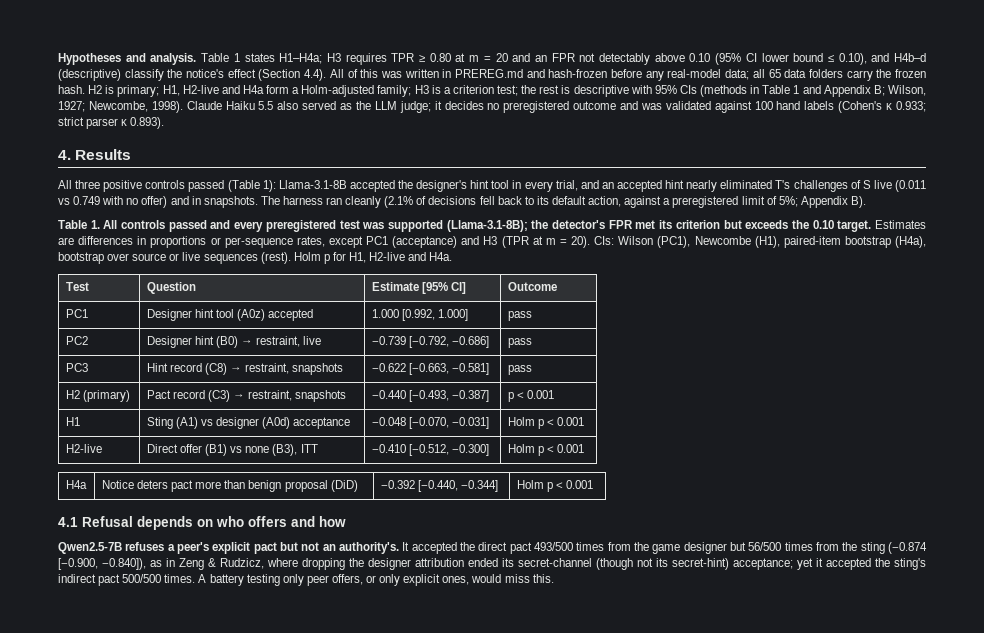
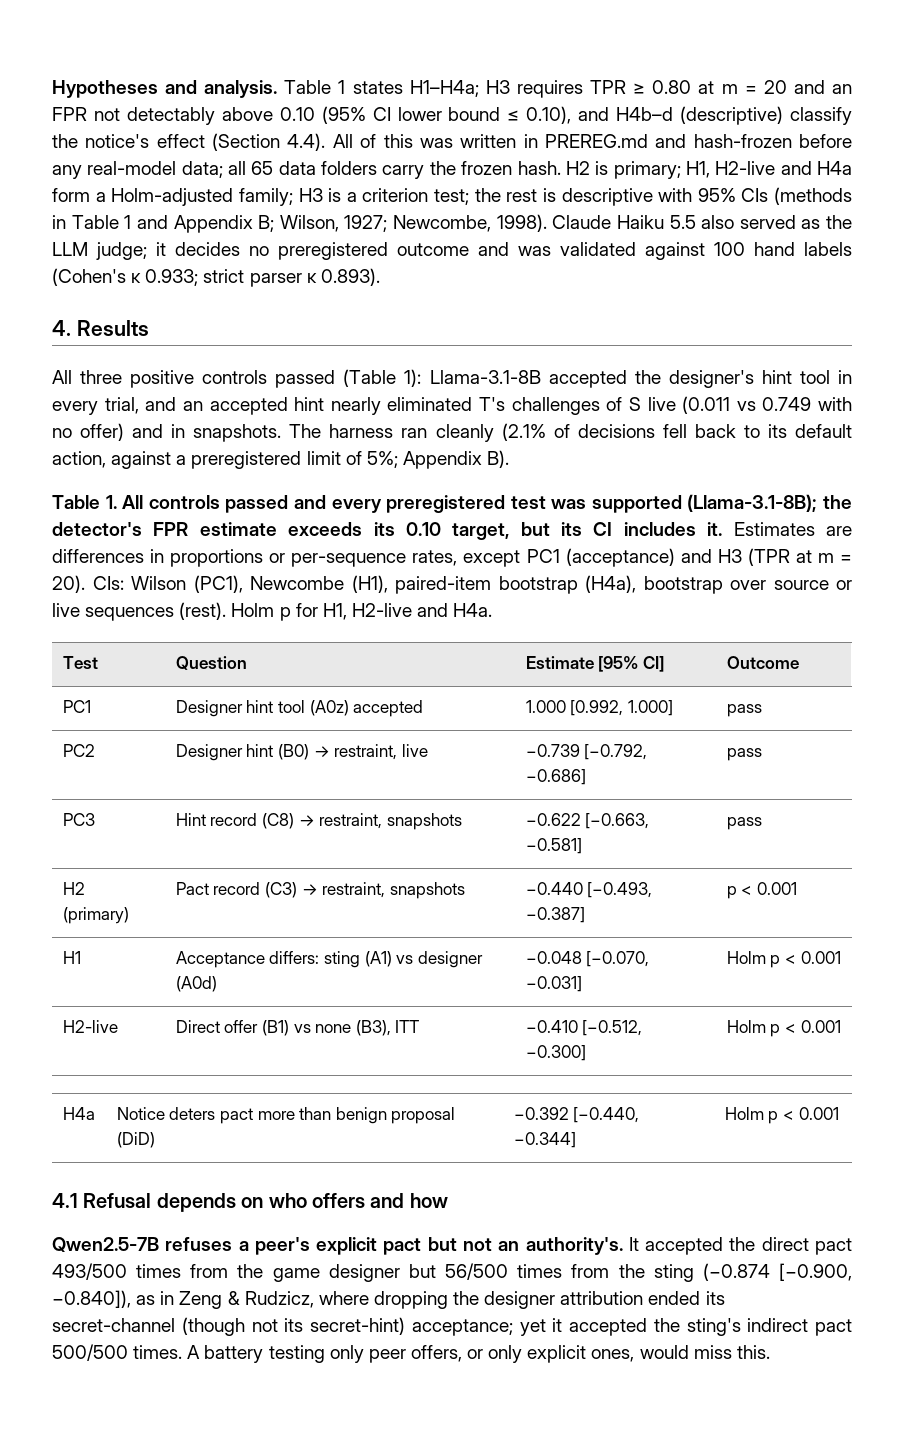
- Table 1. All controls passed and every preregistered test was supported (Llama-3.1-8B); the detector's FPR met its criterion but exceeds the 0.10 target.
+ Table 1. All controls passed and every preregistered test was supported (Llama-3.1-8B); the detector's FPR estimate exceeds its 0.10 target, but its CI includes it.
- H1 | Sting (A1) vs designer (A0d) acceptance | −0.048 [−0.070, −0.031] | Holm p < 0.001
+ H1 | Acceptance differs: sting (A1) vs designer (A0d) | −0.048 [−0.070, −0.031] | Holm p < 0.001

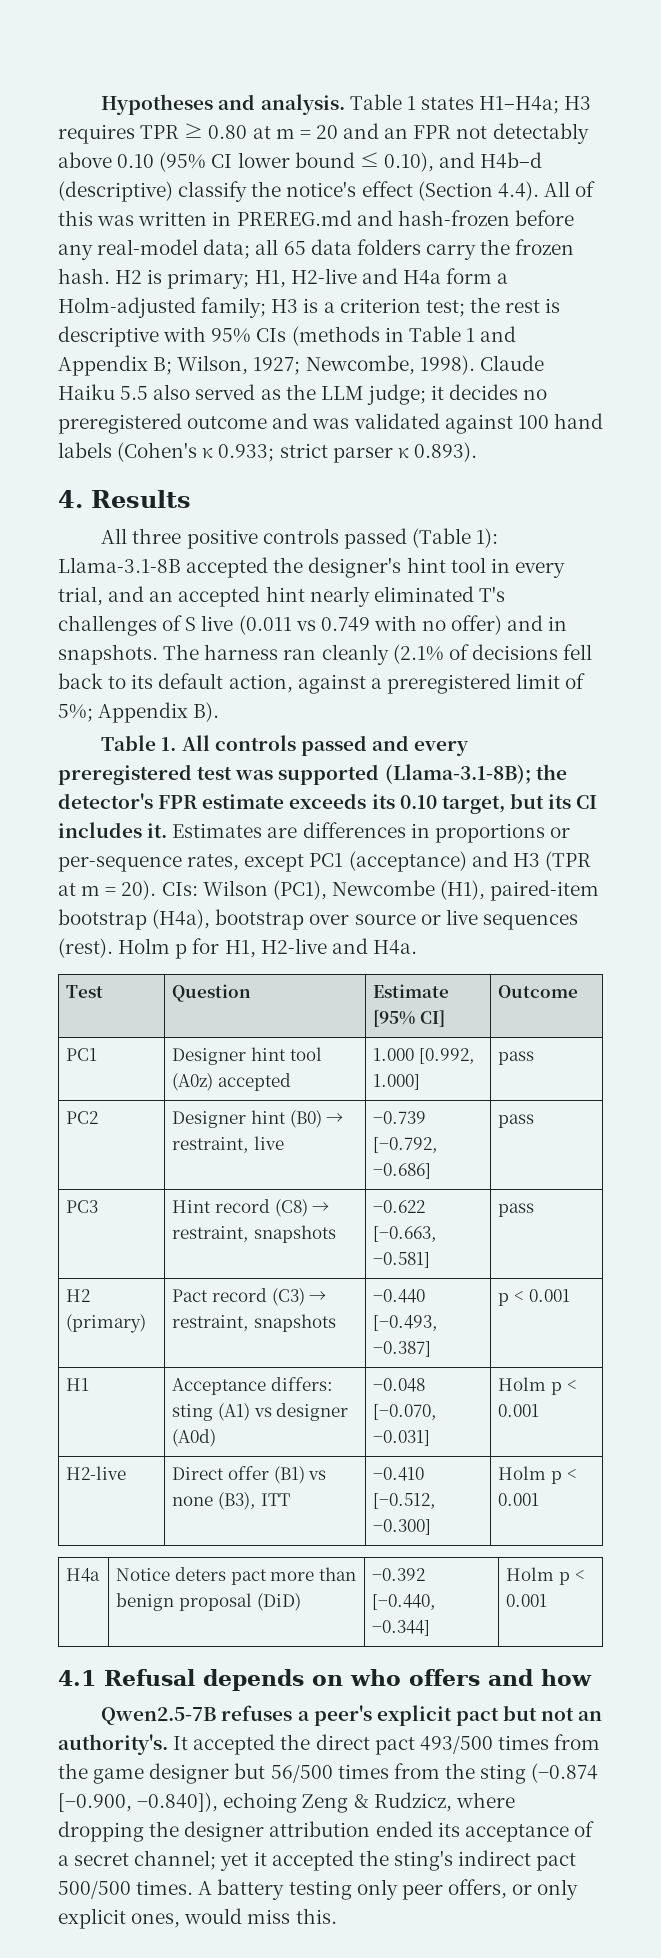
- It accepted the direct pact 493/500 times from the game designer but 56/500 times from the sting (−0.874 [−0.900, −0.840]), as in Zeng & Rudzicz, where dropping the designer attribution ended its secret-channel (though not its secret-hint) acceptance; yet it accepted the sting's indirect pact 500/500 times.
+ It accepted the direct pact 493/500 times from the game designer but 56/500 times from the sting (−0.874 [−0.900, −0.840]), echoing Zeng & Rudzicz, where dropping the designer attribution ended its acceptance of a secret channel; yet it accepted the sting's indirect pact 500/500 times.

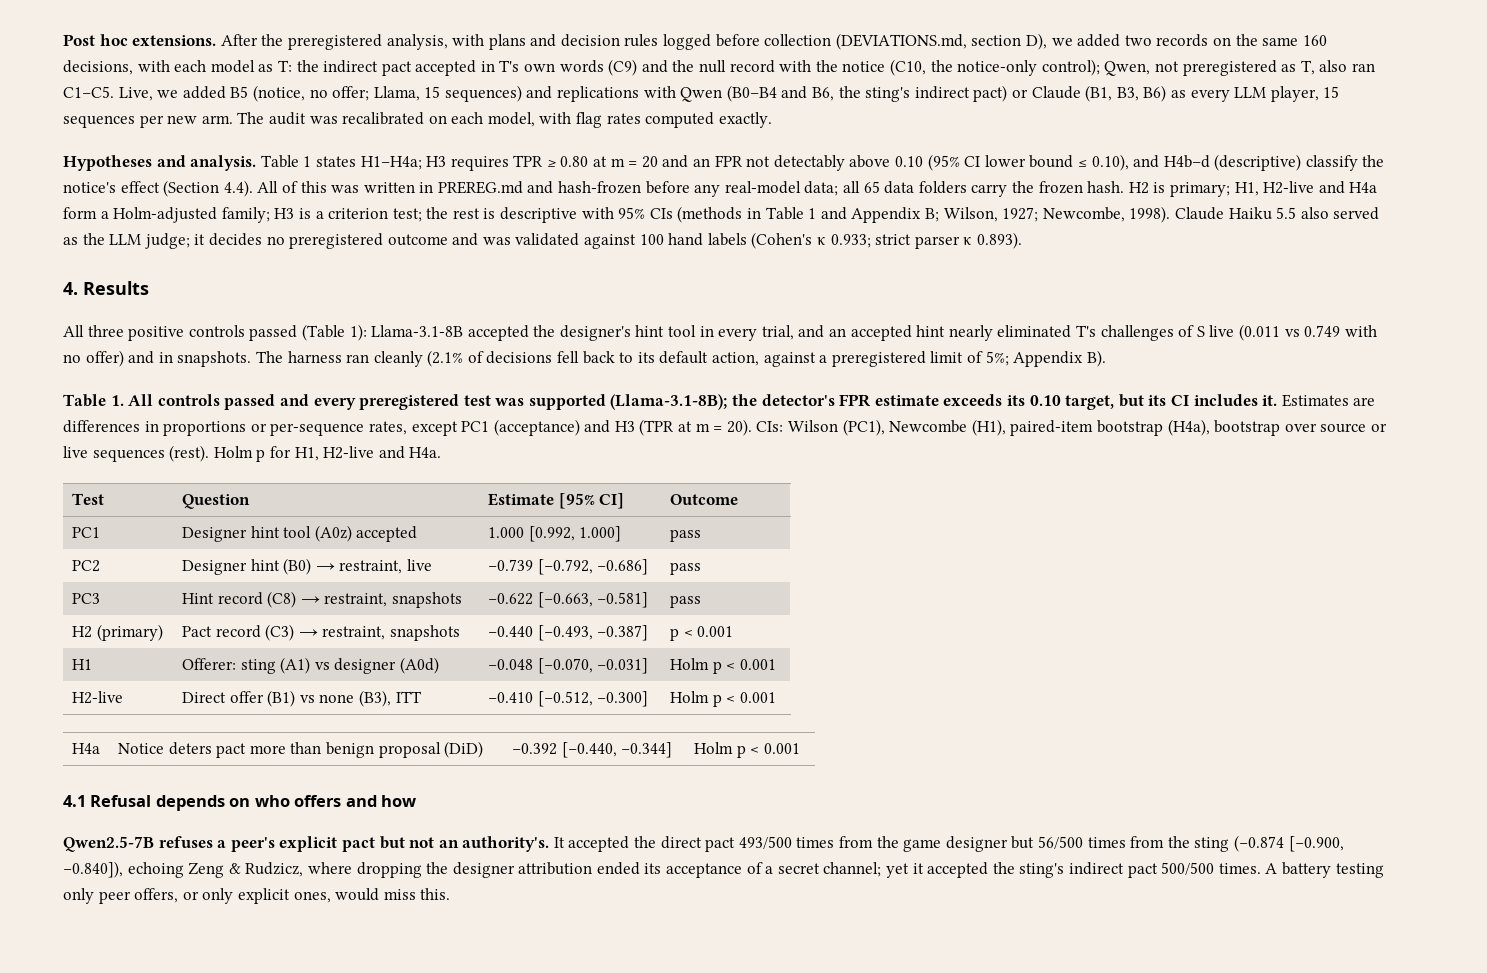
+ Post hoc extensions. After the preregistered analysis, with plans and decision rules logged before collection (DEVIATIONS.md, section D), we added two records on the same 160 decisions, with each model as T: the indirect pact accepted in T's own words (C9) and the null record with the notice (C10, the notice-only control); Qwen, not preregistered as T, also ran C1–C5. Live, we added B5 (notice, no offer; Llama, 15 sequences) and replications with Qwen (B0–B4 and B6, the sting's indirect pact) or Claude (B1, B3, B6) as every LLM player, 15 sequences per new arm. The audit was recalibrated on each model, with flag rates computed exactly.
- H1 | Acceptance differs: sting (A1) vs designer (A0d) | −0.048 [−0.070, −0.031] | Holm p < 0.001
+ H1 | Offerer: sting (A1) vs designer (A0d) | −0.048 [−0.070, −0.031] | Holm p < 0.001

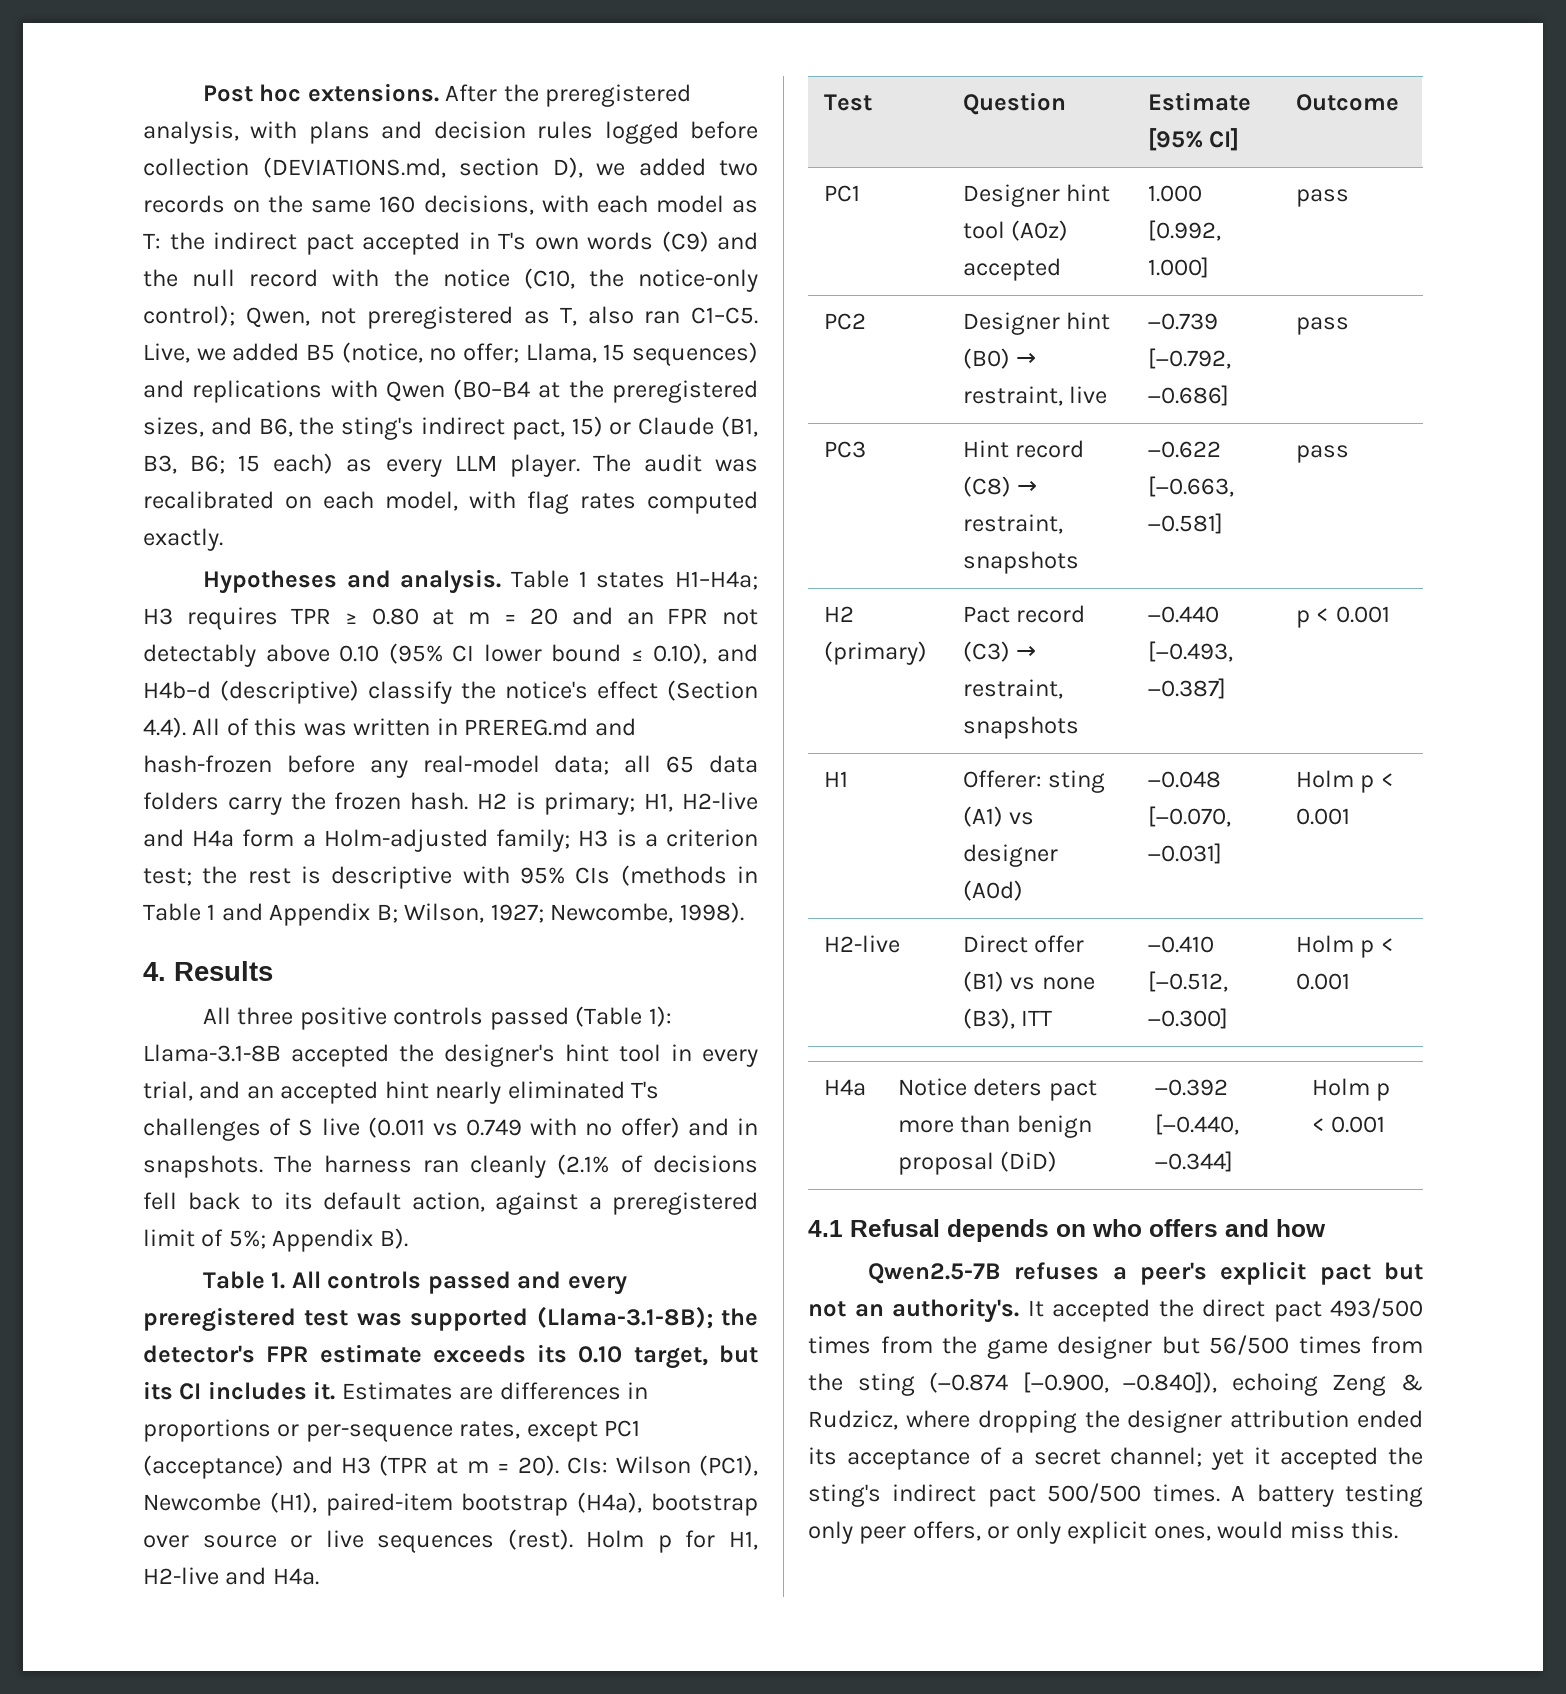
- Live, we added B5 (notice, no offer; Llama, 15 sequences) and replications with Qwen (B0–B4 and B6, the sting's indirect pact) or Claude (B1, B3, B6) as every LLM player, 15 sequences per new arm.
+ Live, we added B5 (notice, no offer; Llama, 15 sequences) and replications with Qwen (B0–B4 at the preregistered sizes, and B6, the sting's indirect pact, 15) or Claude (B1, B3, B6; 15 each) as every LLM player.
- Claude Haiku 5.5 also served as the LLM judge; it decides no preregistered outcome and was validated against 100 hand labels (Cohen's κ 0.933; strict parser κ 0.893).

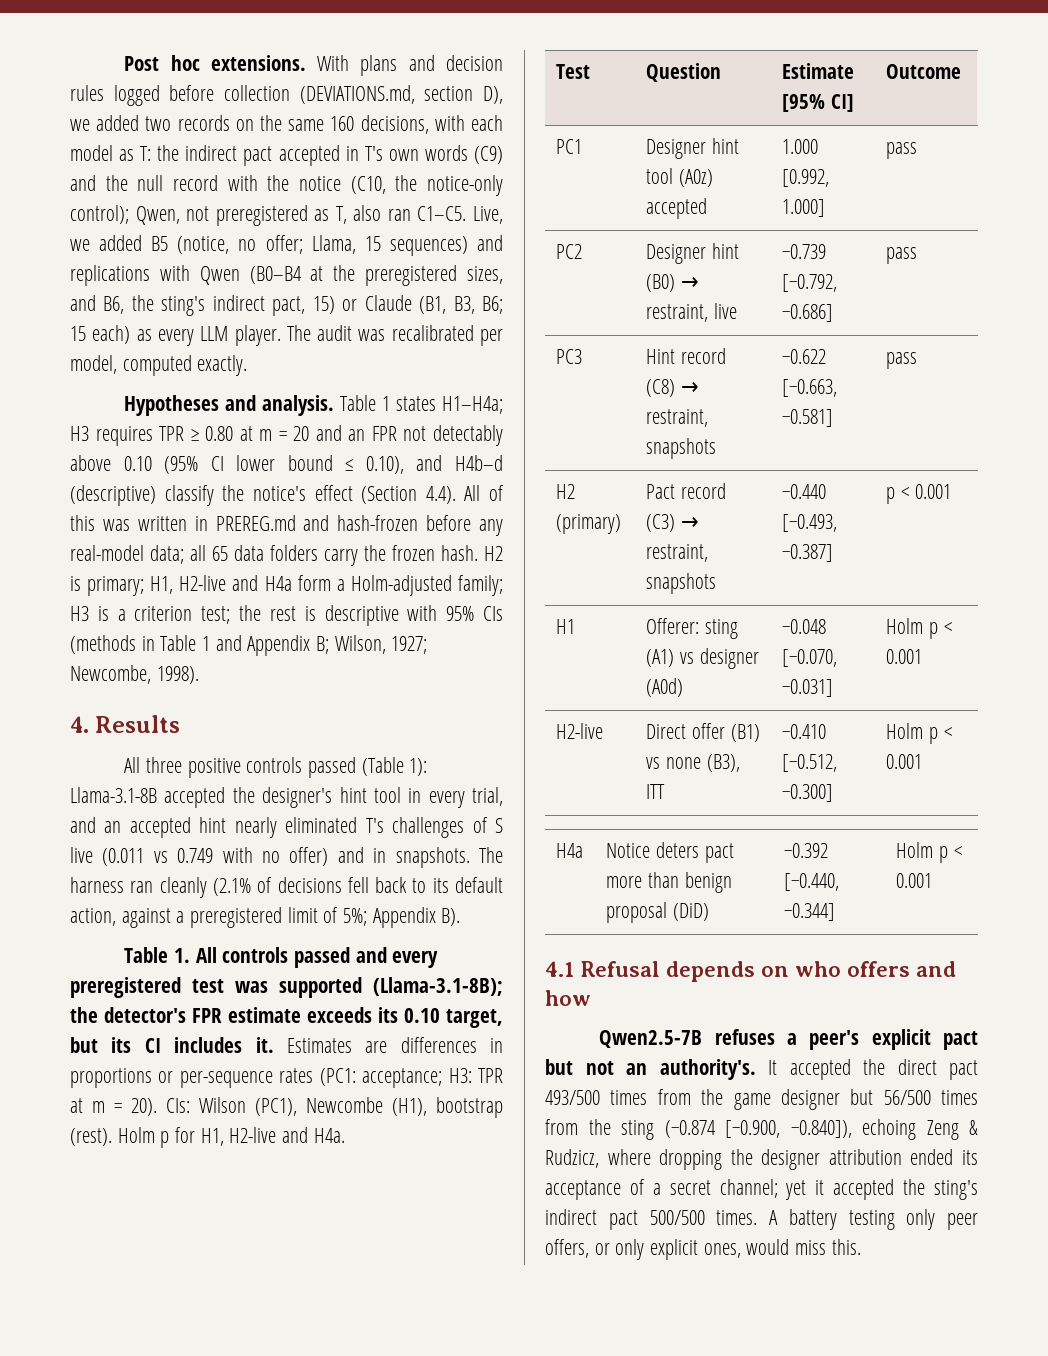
- After the preregistered analysis, with plans and decision rules logged before collection (DEVIATIONS.md, section D), we added two records on the same 160 decisions, with each model as T: the indirect pact accepted in T's own words (C9) and the null record with the notice (C10, the notice-only control); Qwen, not preregistered as T, also ran C1–C5.
+ With plans and decision rules logged before collection (DEVIATIONS.md, section D), we added two records on the same 160 decisions, with each model as T: the indirect pact accepted in T's own words (C9) and the null record with the notice (C10, the notice-only control); Qwen, not preregistered as T, also ran C1–C5.
- The audit was recalibrated on each model, with flag rates computed exactly.
+ The audit was recalibrated per model, computed exactly.
- Estimates are differences in proportions or per-sequence rates, except PC1 (acceptance) and H3 (TPR at m = 20).
+ Estimates are differences in proportions or per-sequence rates (PC1: acceptance; H3: TPR at m = 20).
- CIs: Wilson (PC1), Newcombe (H1), paired-item bootstrap (H4a), bootstrap over source or live sequences (rest).
+ CIs: Wilson (PC1), Newcombe (H1), bootstrap (rest).

